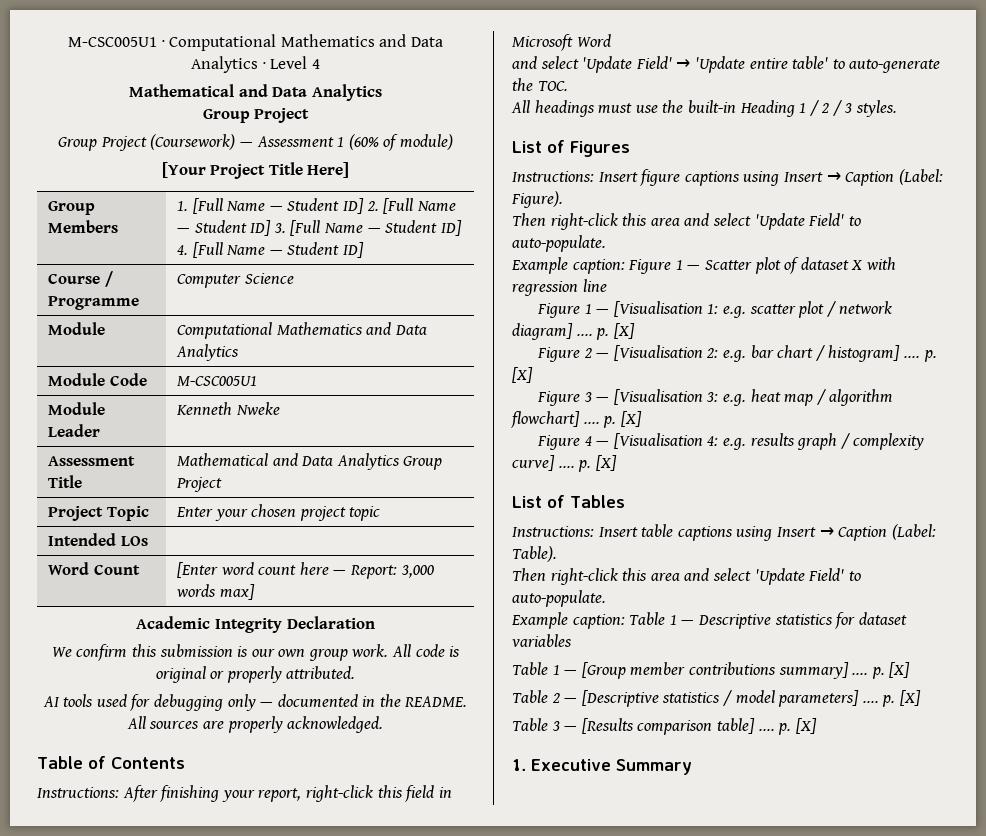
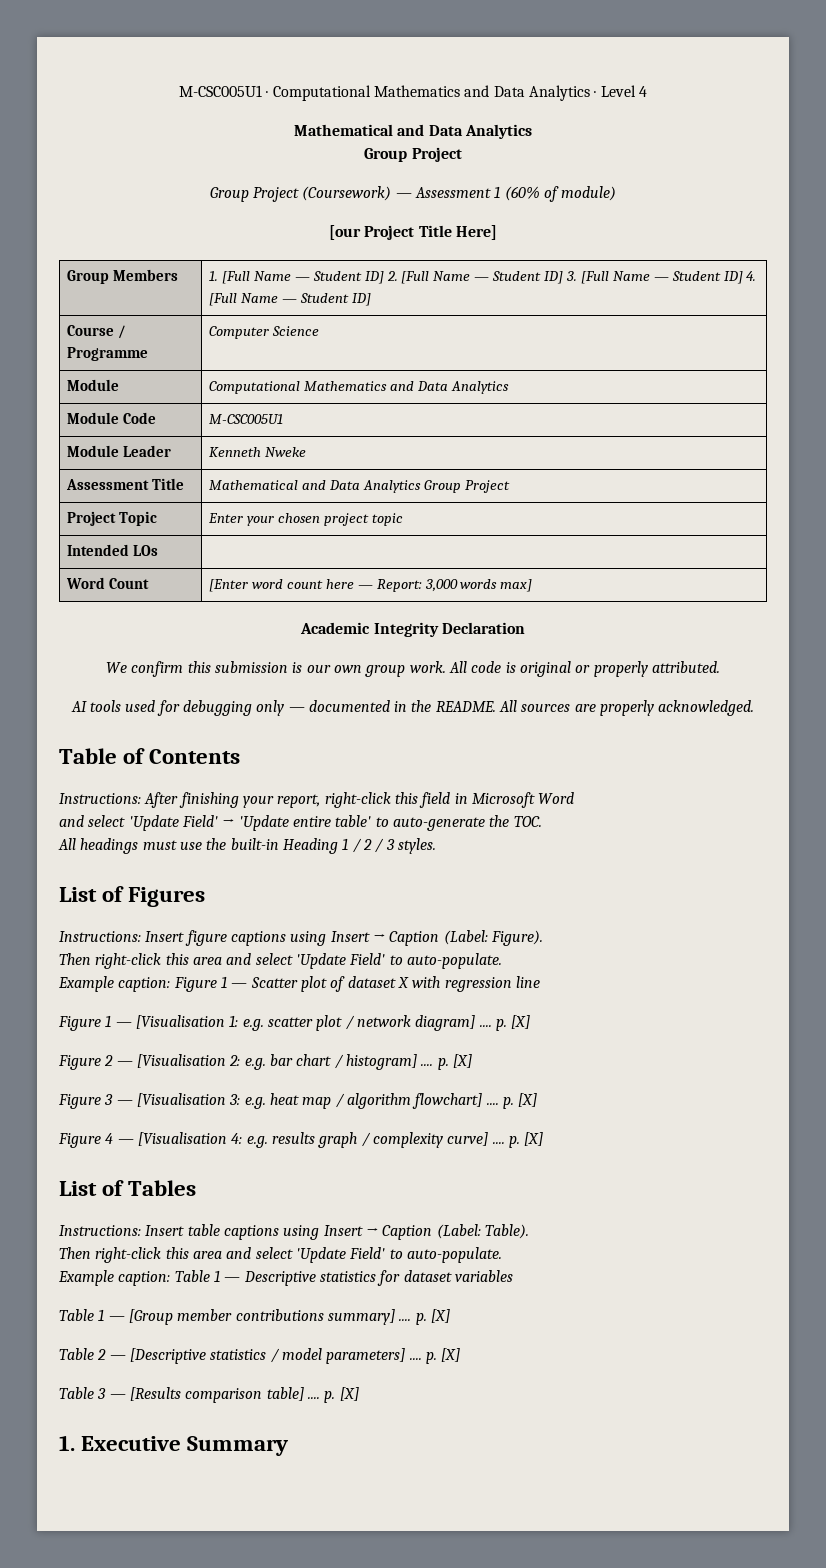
- [Your Project Title Here]
+ [our Project Title Here]

